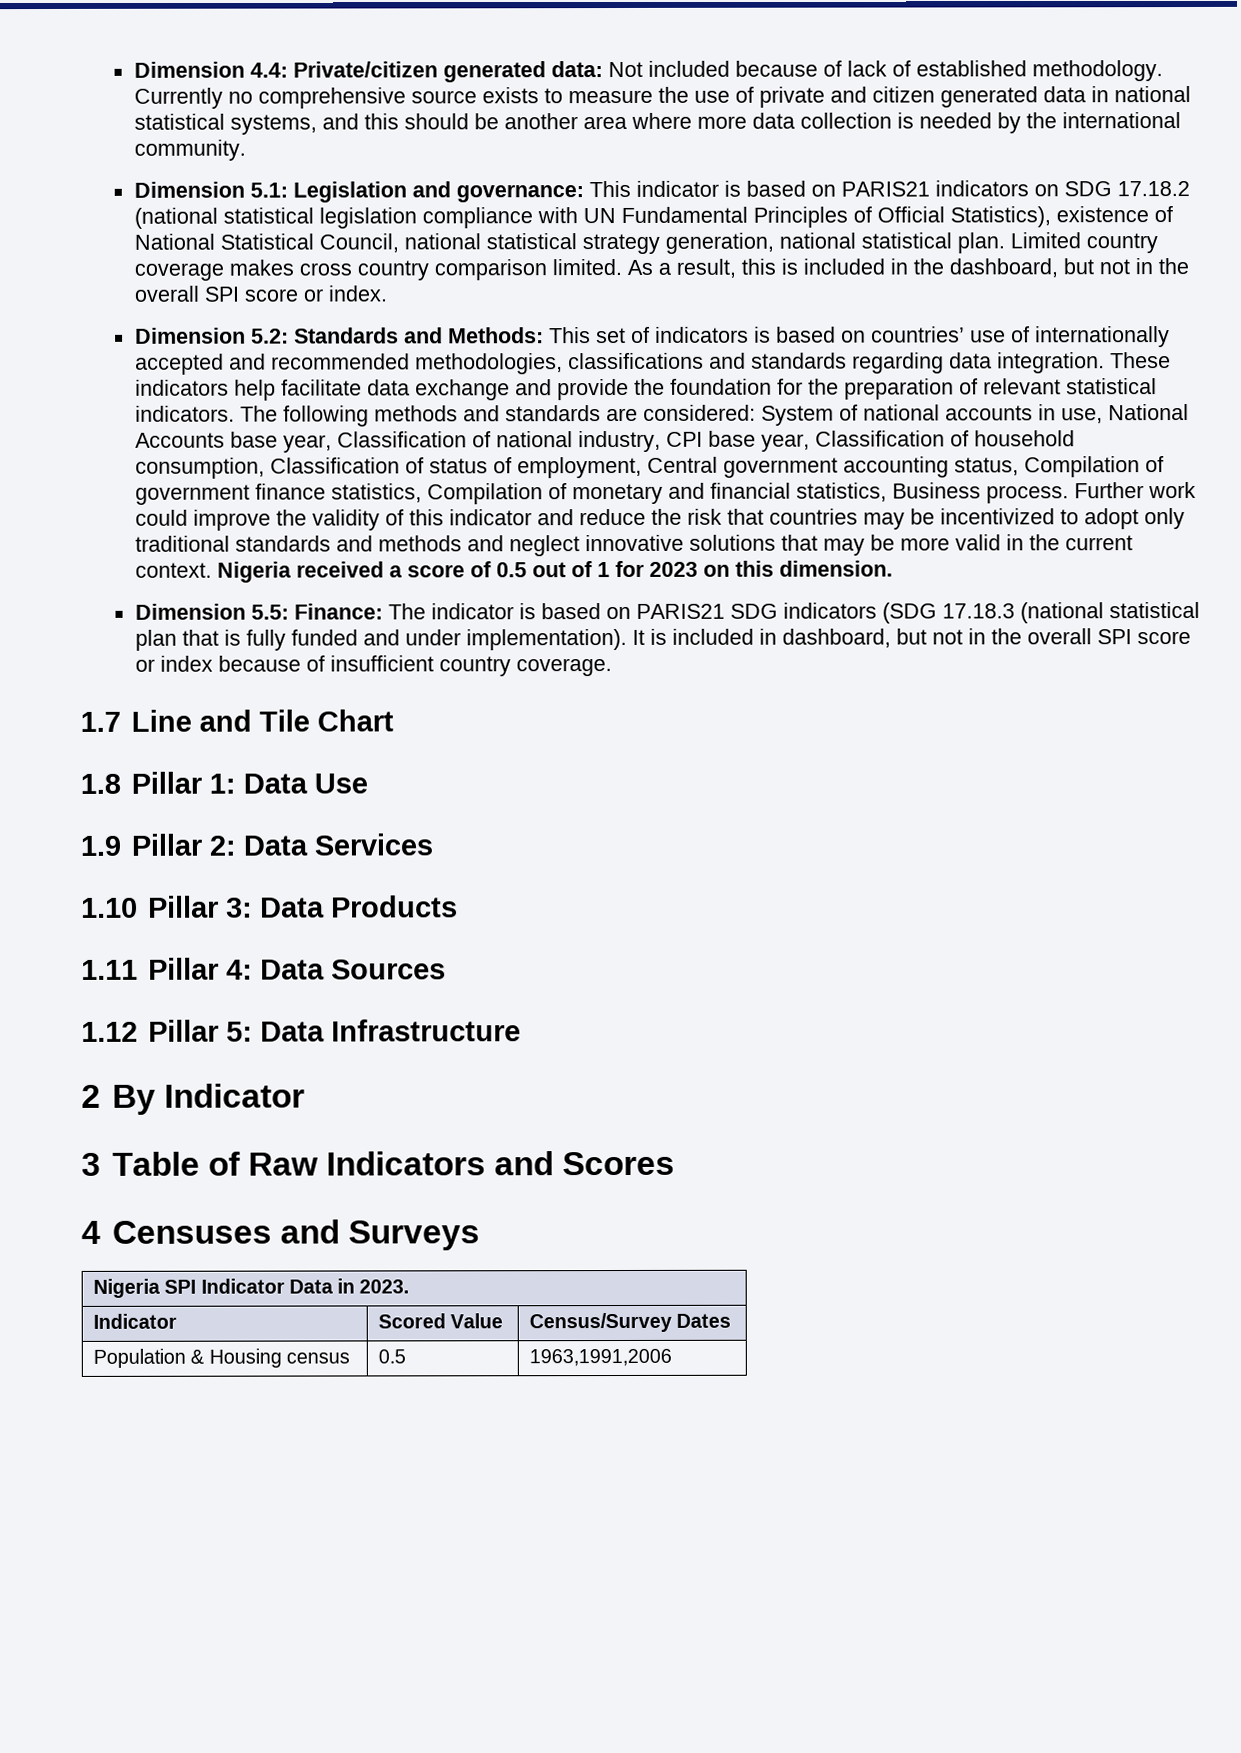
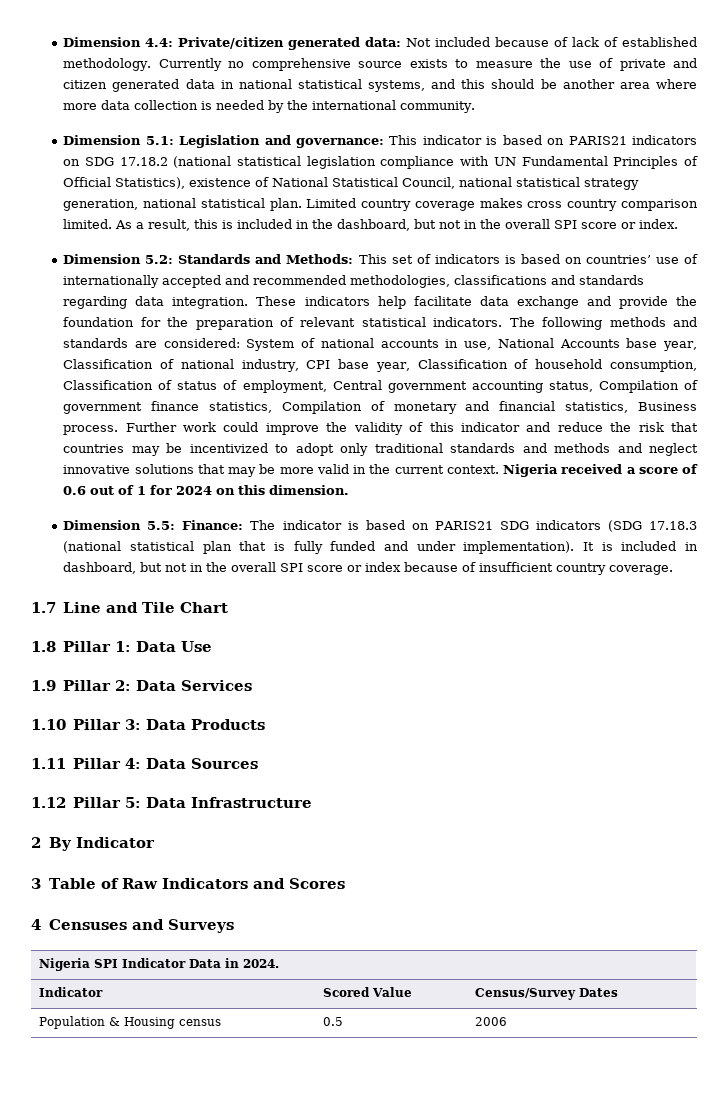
- Nigeria received a score of 0.5 out of 1 for 2023 on this dimension.
+ Nigeria received a score of 0.6 out of 1 for 2024 on this dimension.
- Nigeria SPI Indicator Data in 2023.
+ Nigeria SPI Indicator Data in 2024.
- Population & Housing census | 0.5 | 1963,1991,2006
+ Population & Housing census | 0.5 | 2006

